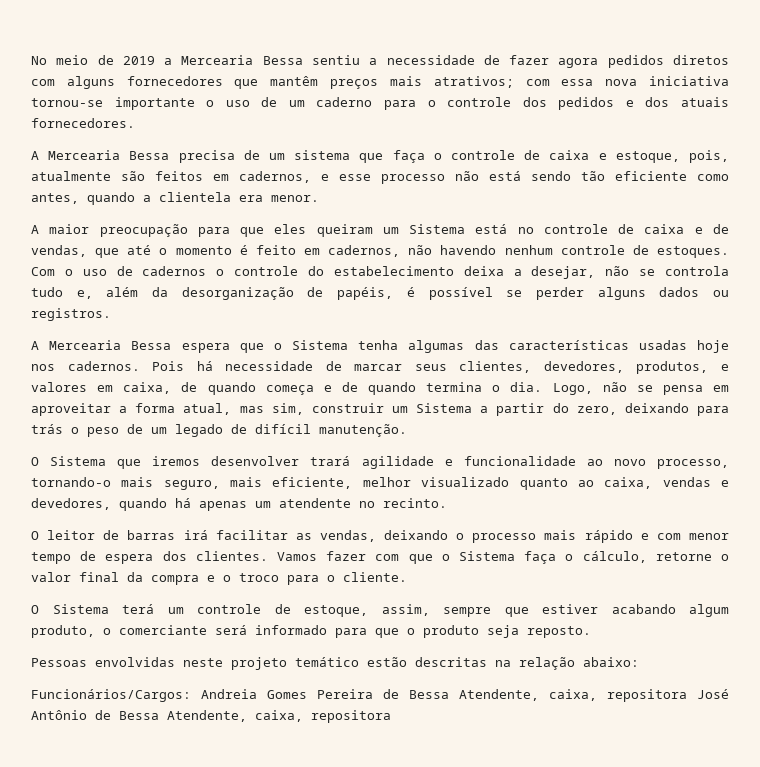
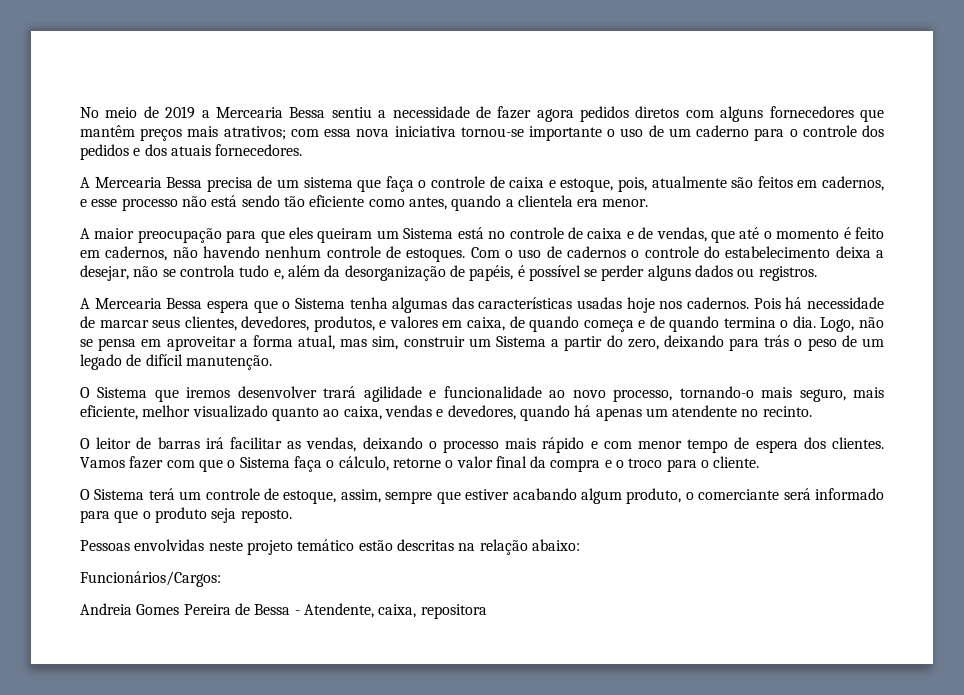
- Funcionários/Cargos: Andreia Gomes Pereira de Bessa Atendente, caixa, repositora José Antônio de Bessa Atendente, caixa, repositora
+ Funcionários/Cargos:
+ Andreia Gomes Pereira de Bessa - Atendente, caixa, repositora

